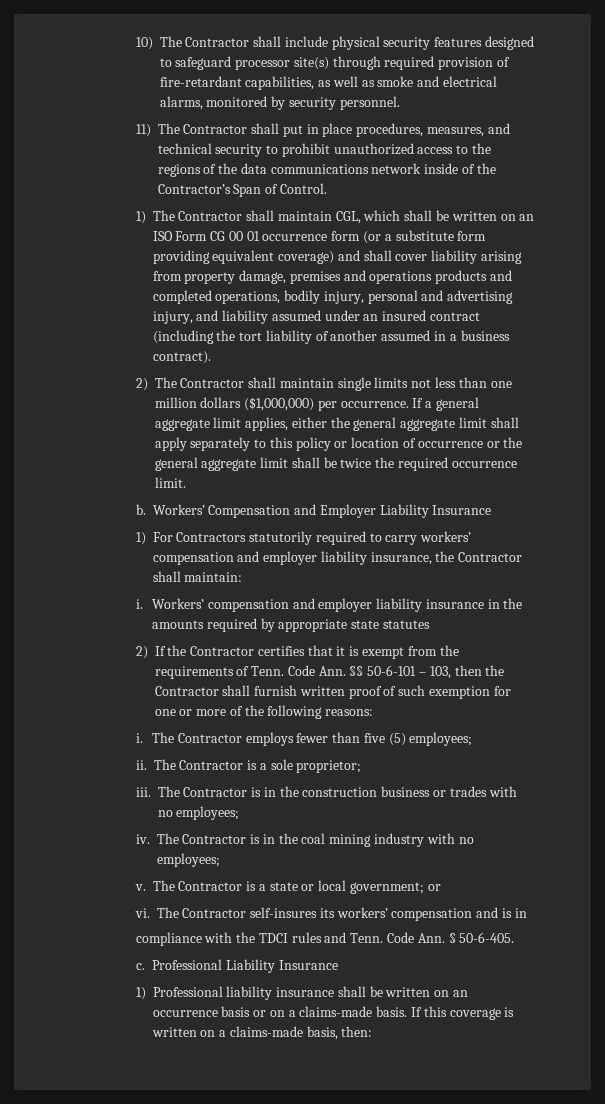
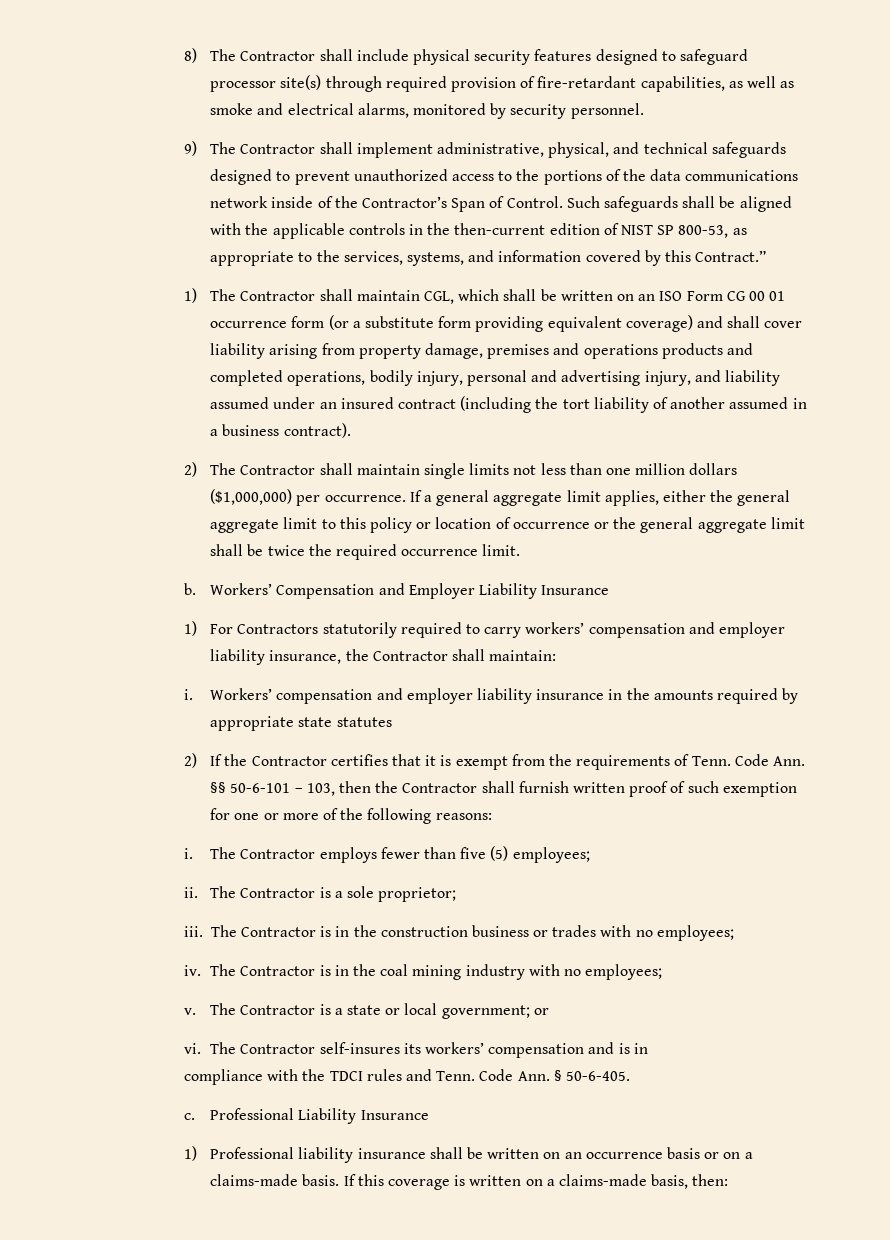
- 10) The Contractor shall include physical security features designed to safeguard processor site(s) through required provision of fire-retardant capabilities, as well as smoke and electrical alarms, monitored by security personnel.
+ 8) The Contractor shall include physical security features designed to safeguard processor site(s) through required provision of fire-retardant capabilities, as well as smoke and electrical alarms, monitored by security personnel.
- 11) The Contractor shall put in place procedures, measures, and technical security to prohibit unauthorized access to the regions of the data communications network inside of the Contractor’s Span of Control.
+ 9) The Contractor shall implement administrative, physical, and technical safeguards designed to prevent unauthorized access to the portions of the data communications network inside of the Contractor’s Span of Control. Such safeguards shall be aligned with the applicable controls in the then-current edition of NIST SP 800-53, as appropriate to the services, systems, and information covered by this Contract.”
- If a general aggregate limit applies, either the general aggregate limit shall apply separately to this policy or location of occurrence or the general aggregate limit shall be twice the required occurrence limit.
+ If a general aggregate limit applies, either the general aggregate limit to this policy or location of occurrence or the general aggregate limit shall be twice the required occurrence limit.

